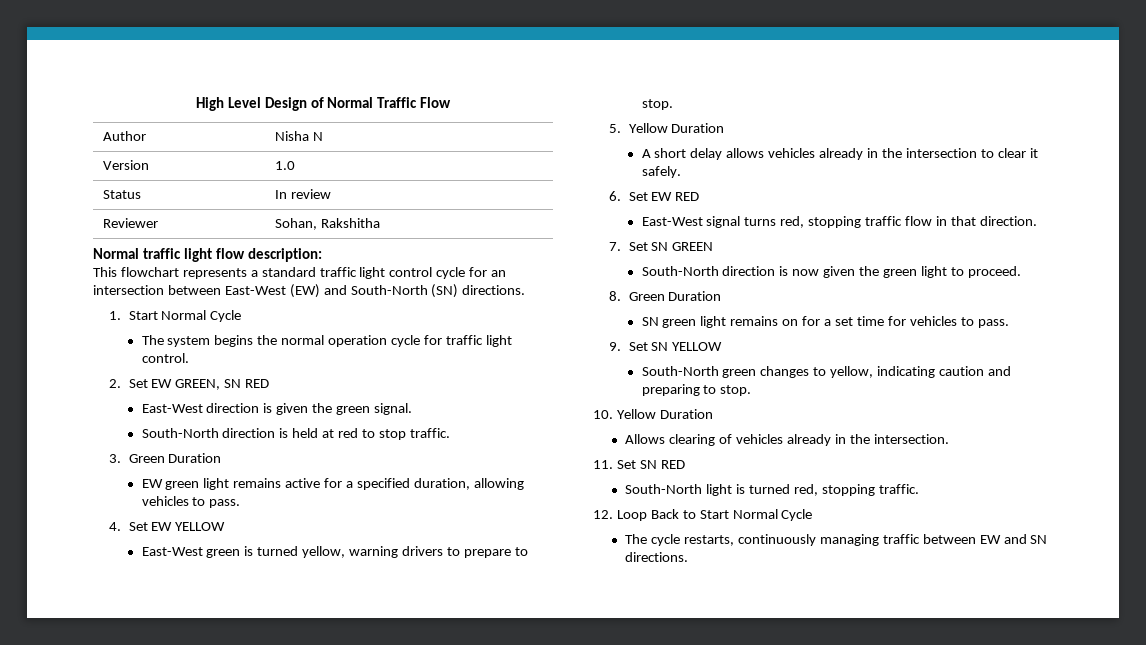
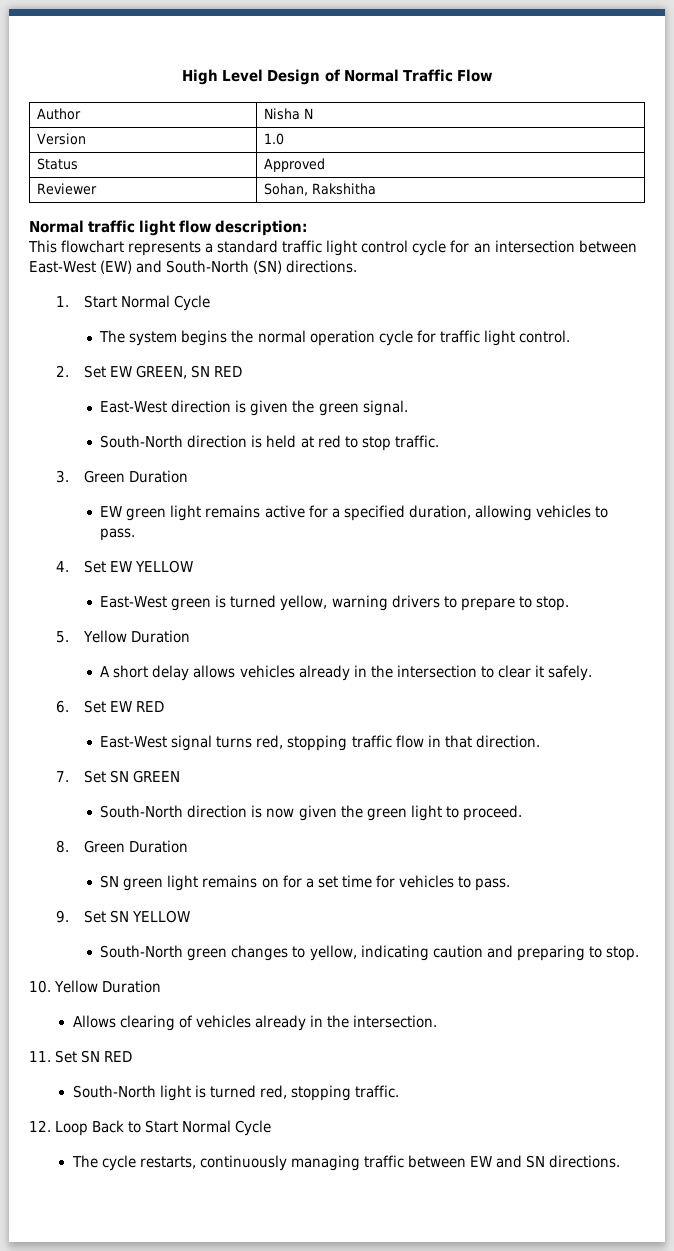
- Status | In review
+ Status | Approved

